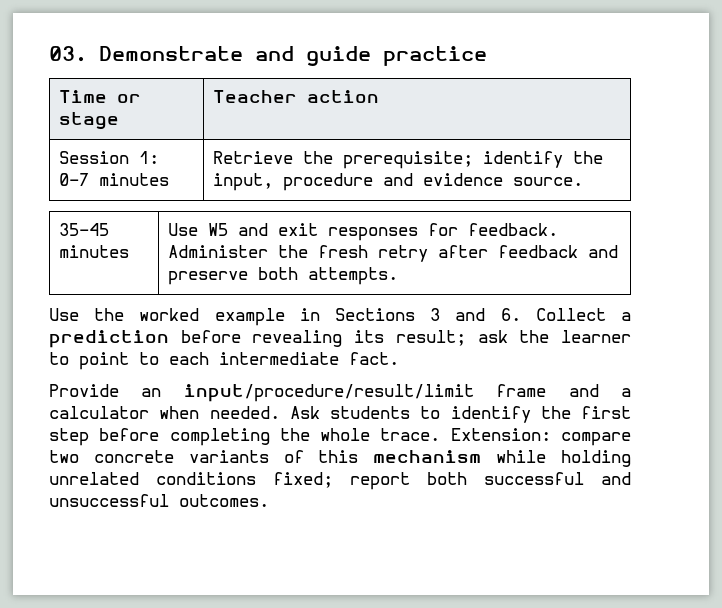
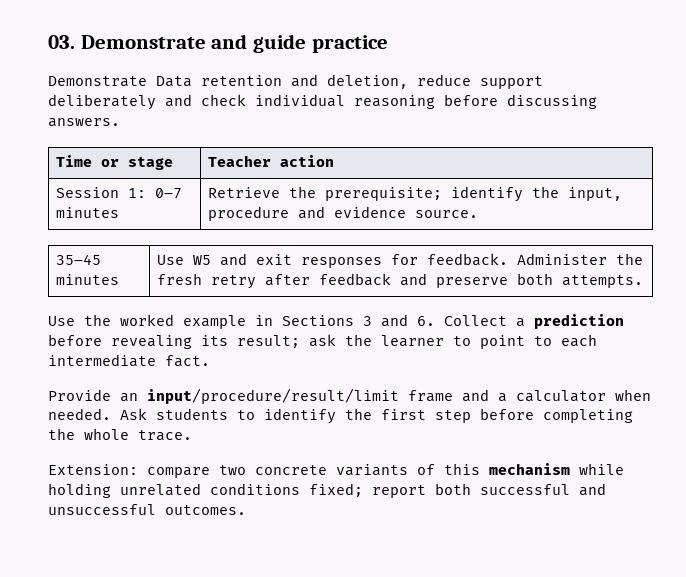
+ Demonstrate Data retention and deletion, reduce support deliberately and check individual reasoning before discussing answers.
- Ask students to identify the first step before completing the whole trace. Extension: compare two concrete variants of this mechanism while holding unrelated conditions fixed; report both successful and unsuccessful outcomes.
+ Ask students to identify the first step before completing the whole trace.
+ Extension: compare two concrete variants of this mechanism while holding unrelated conditions fixed; report both successful and unsuccessful outcomes.

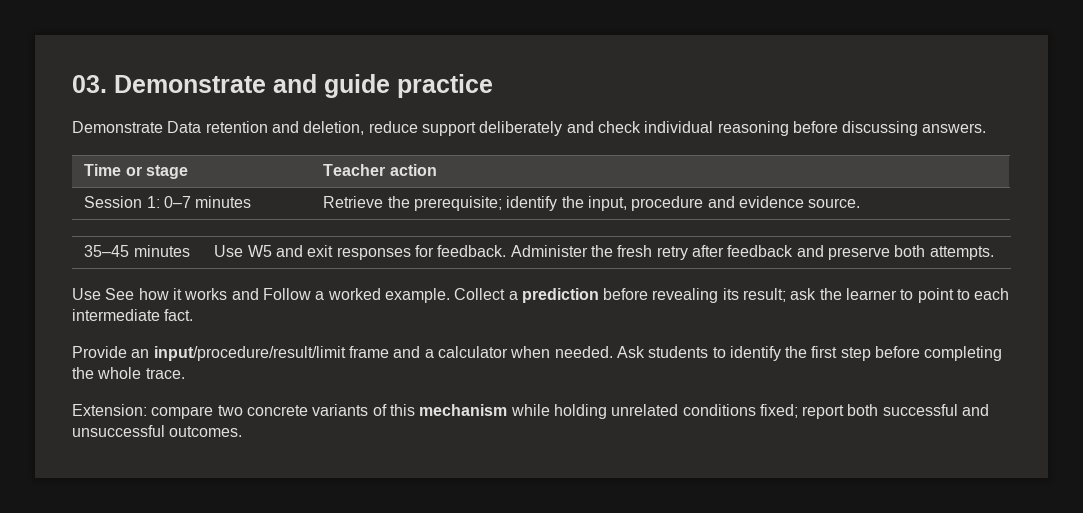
- Use the worked example in Sections 3 and 6. Collect a prediction before revealing its result; ask the learner to point to each intermediate fact.
+ Use See how it works and Follow a worked example. Collect a prediction before revealing its result; ask the learner to point to each intermediate fact.

